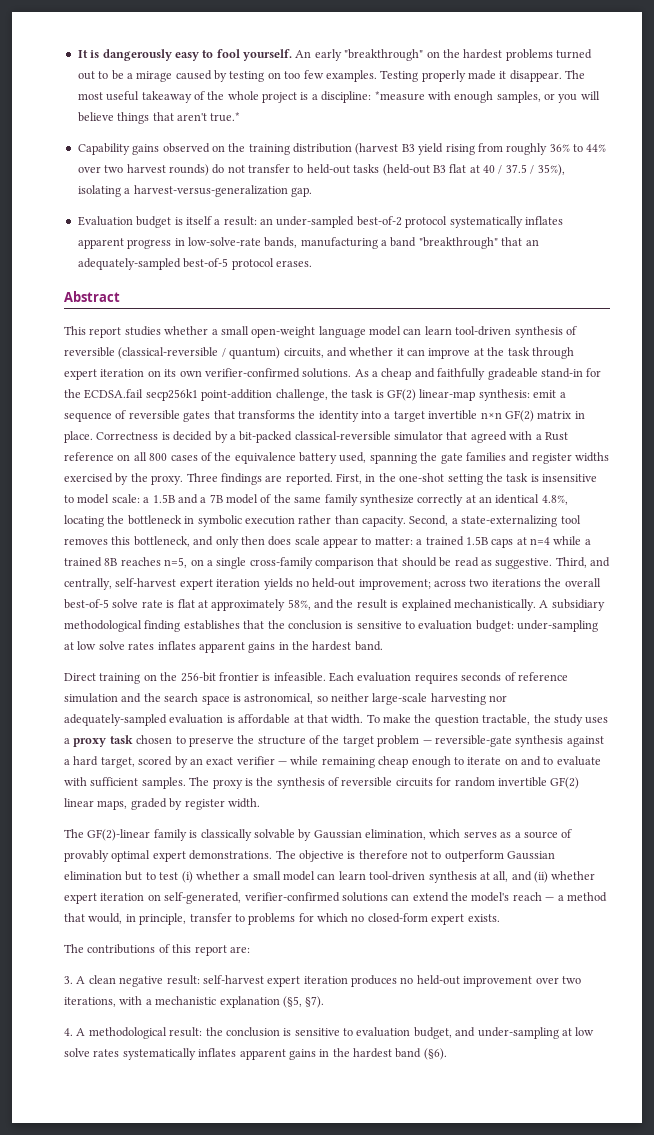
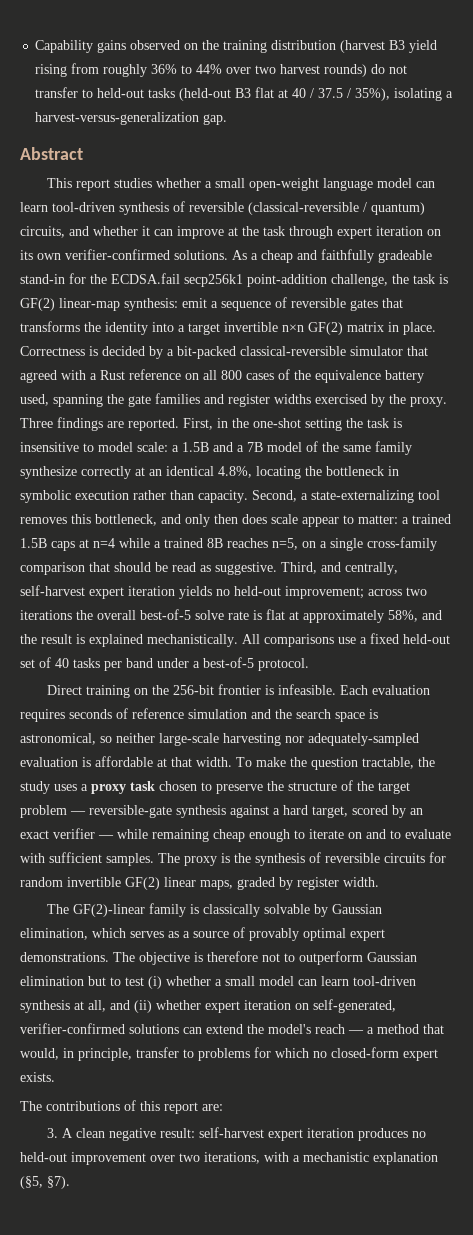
- It is dangerously easy to fool yourself. An early "breakthrough" on the hardest problems turned out to be a mirage caused by testing on too few examples. Testing properly made it disappear. The most useful takeaway of the whole project is a discipline: *measure with enough samples, or you will believe things that aren't true.*
- Evaluation budget is itself a result: an under-sampled best-of-2 protocol systematically inflates apparent progress in low-solve-rate bands, manufacturing a band "breakthrough" that an adequately-sampled best-of-5 protocol erases.
- A subsidiary methodological finding establishes that the conclusion is sensitive to evaluation budget: under-sampling at low solve rates inflates apparent gains in the hardest band.
+ All comparisons use a fixed held-out set of 40 tasks per band under a best-of-5 protocol.
- 4. A methodological result: the conclusion is sensitive to evaluation budget, and under-sampling at low solve rates systematically inflates apparent gains in the hardest band (§6).

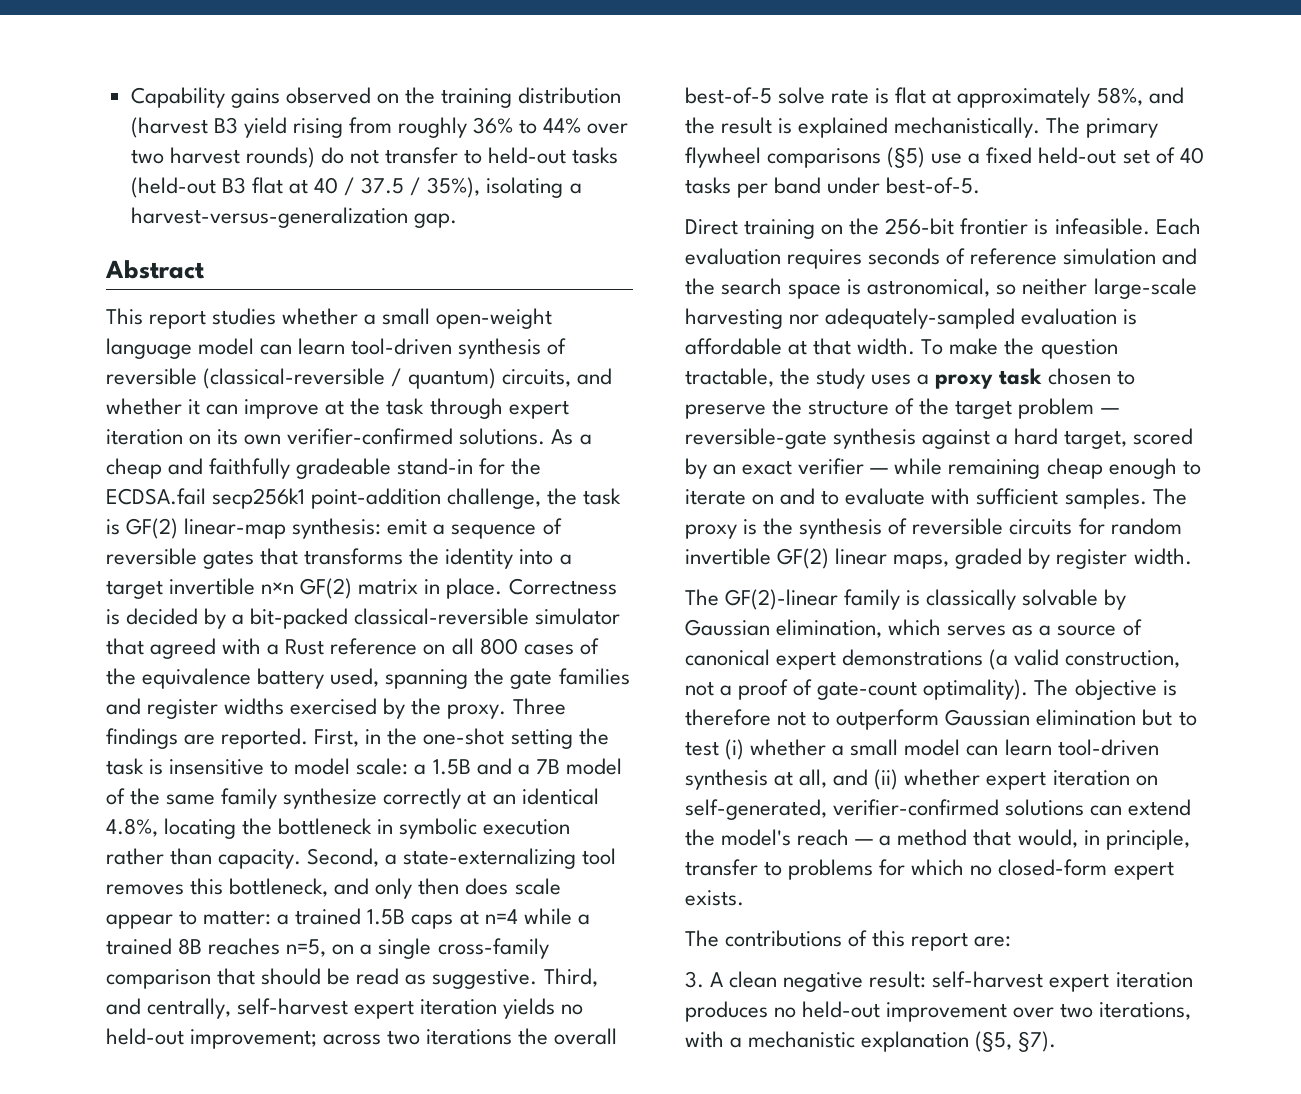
- All comparisons use a fixed held-out set of 40 tasks per band under a best-of-5 protocol.
+ The primary flywheel comparisons (§5) use a fixed held-out set of 40 tasks per band under best-of-5.
- The GF(2)-linear family is classically solvable by Gaussian elimination, which serves as a source of provably optimal expert demonstrations.
+ The GF(2)-linear family is classically solvable by Gaussian elimination, which serves as a source of canonical expert demonstrations (a valid construction, not a proof of gate-count optimality).

